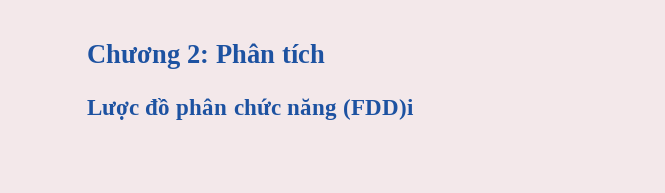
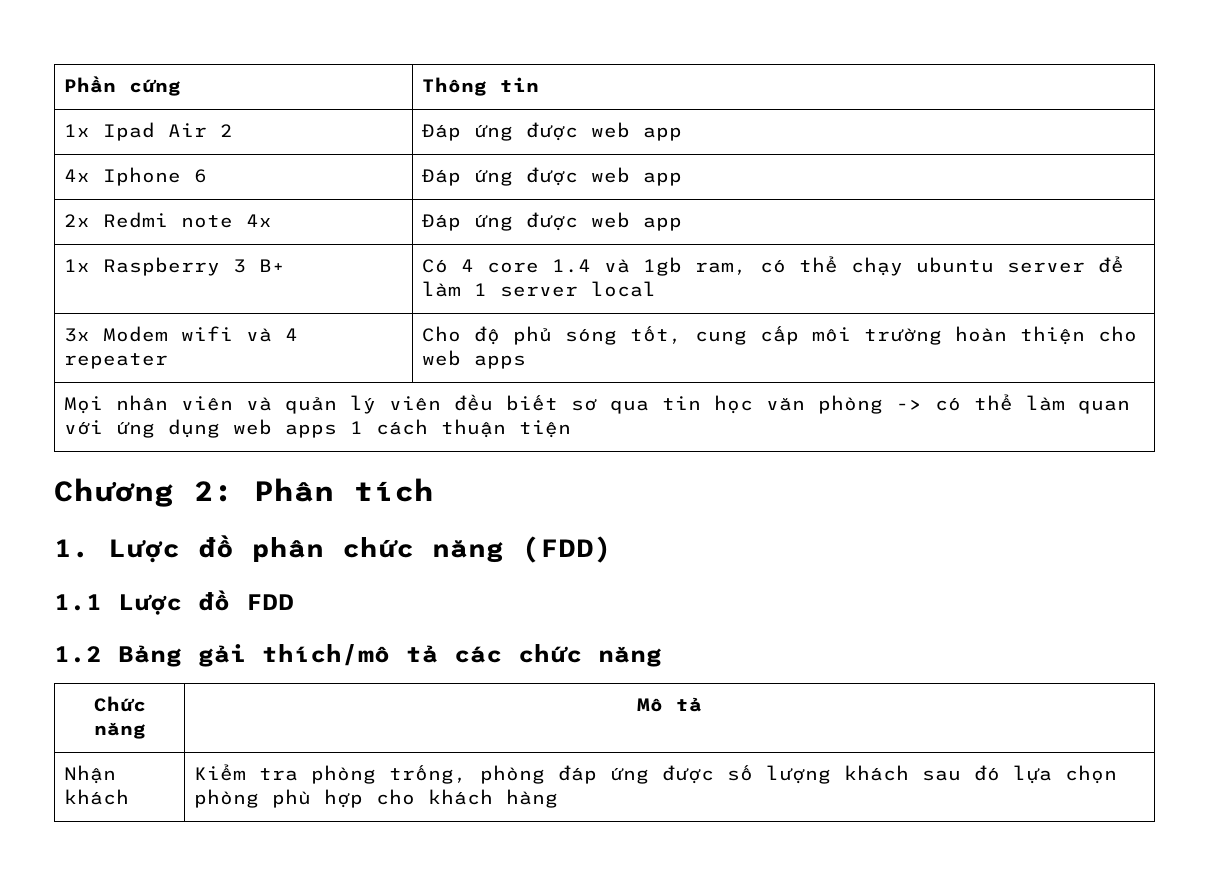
+ Phần cứng | Thông tin
+ 1x Ipad Air 2 | Đáp ứng được web app
+ 4x Iphone 6 | Đáp ứng được web app
+ 2x Redmi note 4x | Đáp ứng được web app
+ 1x Raspberry 3 B+ | Có 4 core 1.4 và 1gb ram, có thể chạy ubuntu server để làm 1 server local
+ 3x Modem wifi và 4 repeater | Cho độ phủ sóng tốt, cung cấp môi trường hoàn thiện cho web apps
+ Mọi nhân viên và quản lý viên đều biết sơ qua tin học văn phòng -> có thể làm quan với ứng dụng web apps 1 cách thuận tiện
- Lược đồ phân chức năng (FDD)i
+ 1. Lược đồ phân chức năng (FDD)
+ 1.1 Lược đồ FDD
+ 1.2 Bảng gải thích/mô tả các chức năng
+ Chức năng | Mô tả
+ Nhận khách | Kiểm tra phòng trống, phòng đáp ứng được số lượng khách sau đó lựa chọn phòng phù hợp cho khách hàng

